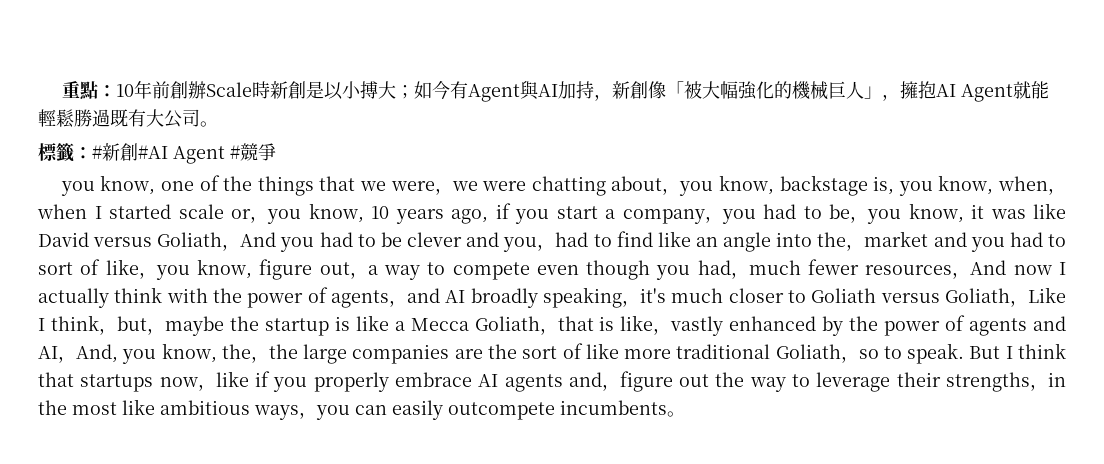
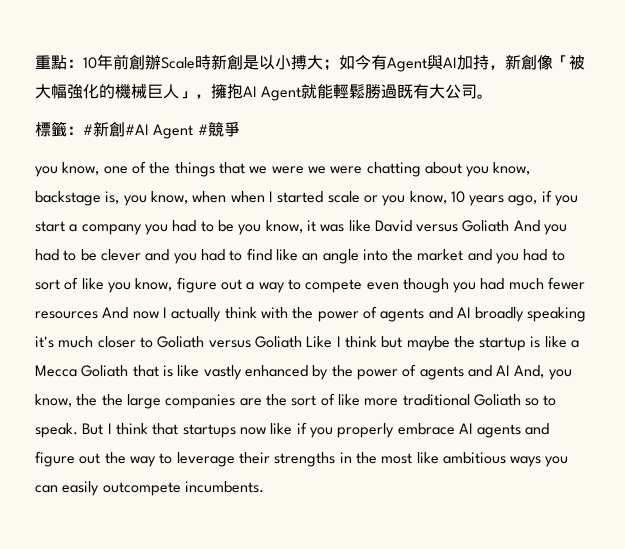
- you know, one of the things that we were，we were chatting about，you know, backstage is, you know, when，when I started scale or，you know, 10 years ago, if you start a company，you had to be，you know, it was like David versus Goliath，And you had to be clever and you，had to find like an angle into the，market and you had to sort of like，you know, figure out，a way to compete even though you had，much fewer resources，And now I actually think with the power of agents，and AI broadly speaking，it's much closer to Goliath versus Goliath，Like I think，but，maybe the startup is like a Mecca Goliath，that is like，vastly enhanced by the power of agents and AI，And, you know, the，the large companies are the sort of like more traditional Goliath，so to speak.
+ you know, one of the things that we were we were chatting about you know, backstage is, you know, when when I started scale or you know, 10 years ago, if you start a company you had to be you know, it was like David versus Goliath And you had to be clever and you had to find like an angle into the market and you had to sort of like you know, figure out a way to compete even though you had much fewer resources And now I actually think with the power of agents and AI broadly speaking it's much closer to Goliath versus Goliath Like I think but maybe the startup is like a Mecca Goliath that is like vastly enhanced by the power of agents and AI And, you know, the the large companies are the sort of like more traditional Goliath so to speak.
- But I think that startups now，like if you properly embrace AI agents and，figure out the way to leverage their strengths，in the most like ambitious ways，you can easily outcompete incumbents。
+ But I think that startups now like if you properly embrace AI agents and figure out the way to leverage their strengths in the most like ambitious ways you can easily outcompete incumbents.

